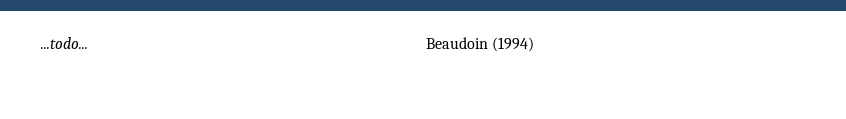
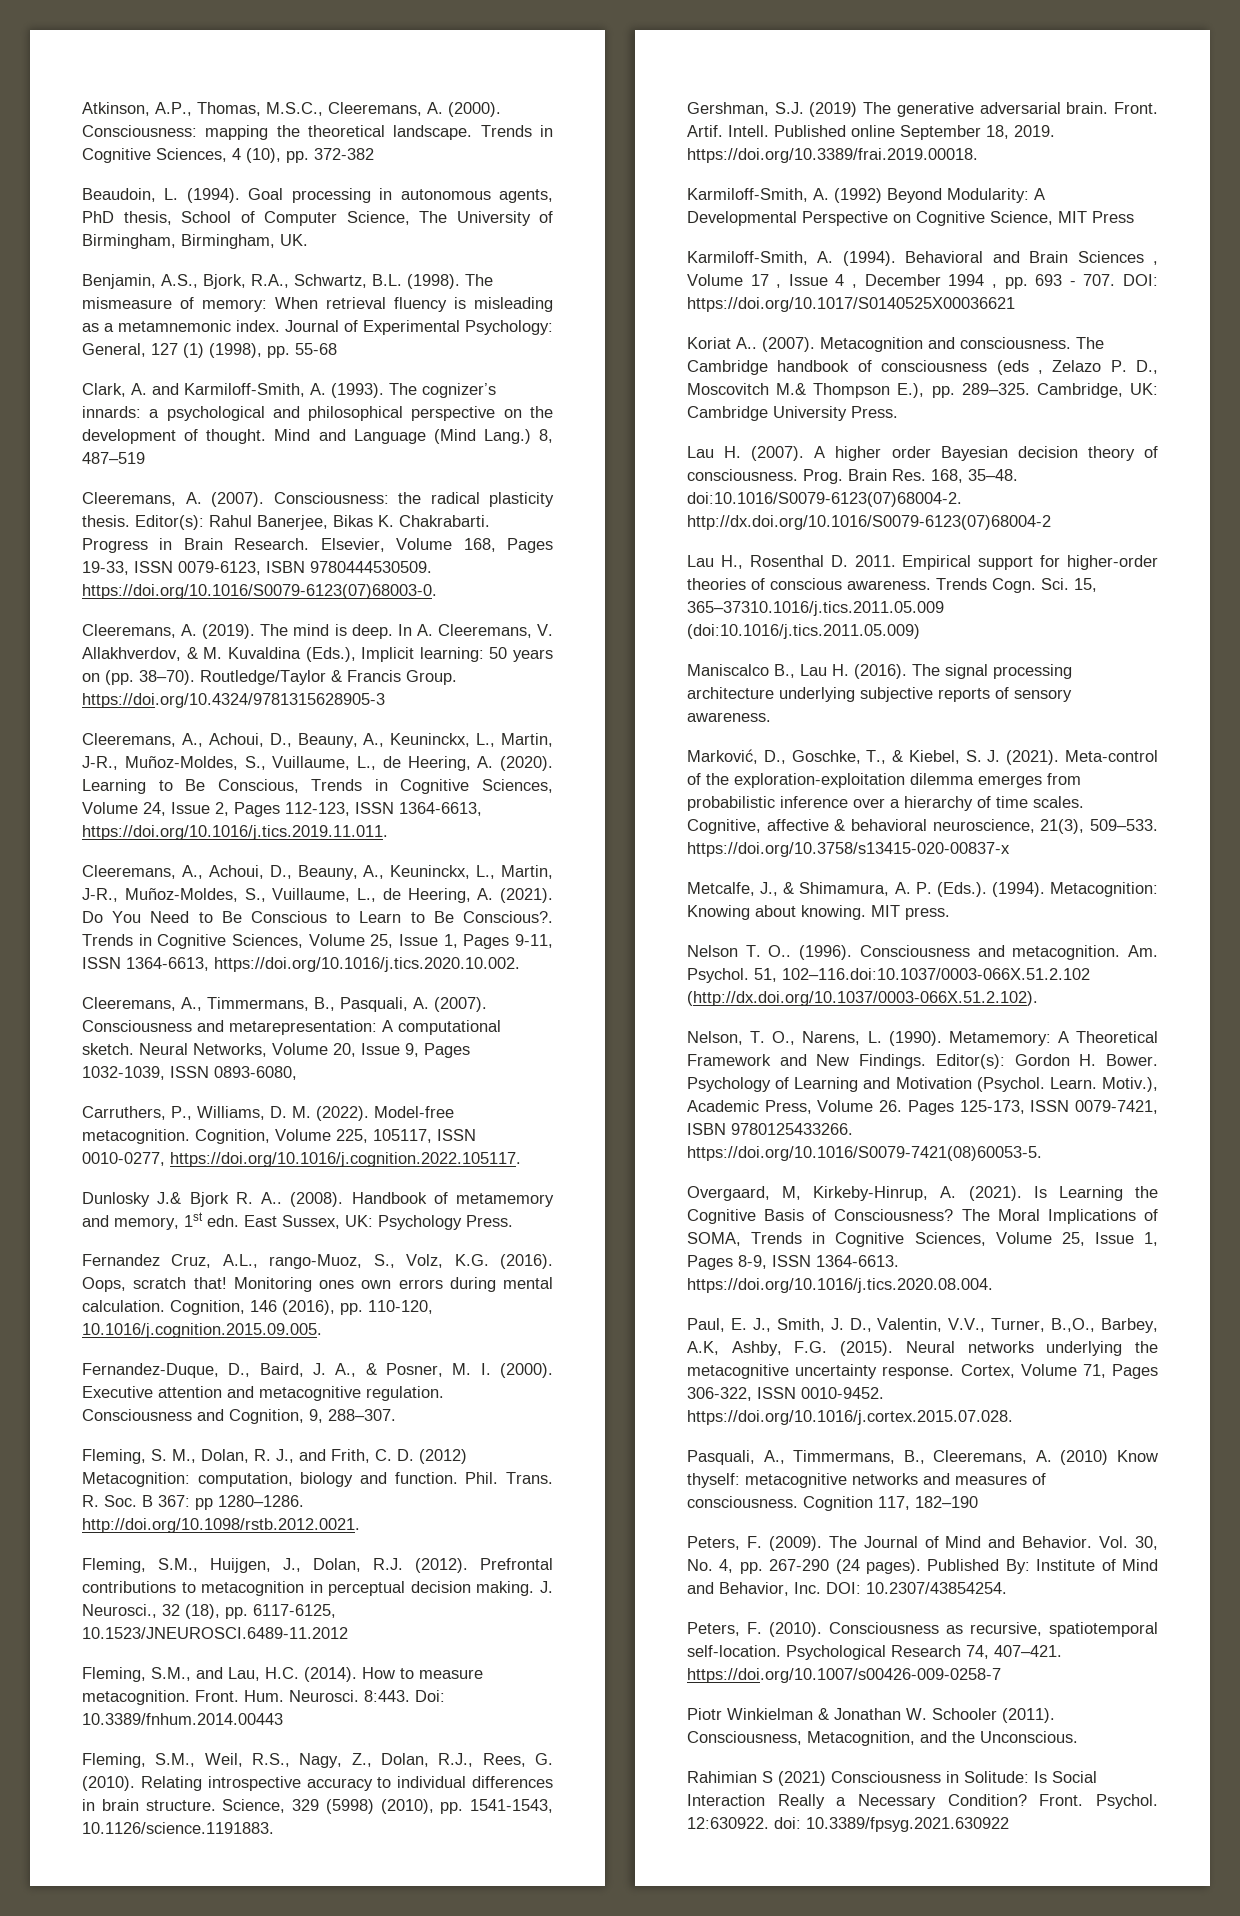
- ...todo...
- Beaudoin (1994)
+ Atkinson, A.P., Thomas, M.S.C., Cleeremans, A. (2000). Consciousness: mapping the theoretical landscape. Trends in Cognitive Sciences, 4 (10), pp. 372-382
+ Beaudoin, L. (1994). Goal processing in autonomous agents, PhD thesis, School of Computer Science, The University of Birmingham, Birmingham, UK.
+ Benjamin, A.S., Bjork, R.A., Schwartz, B.L. (1998). The mismeasure of memory: When retrieval fluency is misleading as a metamnemonic index. Journal of Experimental Psychology: General, 127 (1) (1998), pp. 55-68
+ Clark, A. and Karmiloff-Smith, A. (1993). The cognizer’s innards: a psychological and philosophical perspective on the development of thought. Mind and Language (Mind Lang.) 8, 487–519
+ Cleeremans, A. (2007). Consciousness: the radical plasticity thesis. Editor(s): Rahul Banerjee, Bikas K. Chakrabarti. Progress in Brain Research. Elsevier, Volume 168, Pages 19-33, ISSN 0079-6123, ISBN 9780444530509. https://doi.org/10.1016/S0079-6123(07)68003-0.
+ Cleeremans, A. (2019). The mind is deep. In A. Cleeremans, V. Allakhverdov, & M. Kuvaldina (Eds.), Implicit learning: 50 years on (pp. 38–70). Routledge/Taylor & Francis Group. https://doi.org/10.4324/9781315628905-3
+ Cleeremans, A., Achoui, D., Beauny, A., Keuninckx, L., Martin, J-R., Muñoz-Moldes, S., Vuillaume, L., de Heering, A. (2020). Learning to Be Conscious, Trends in Cognitive Sciences, Volume 24, Issue 2, Pages 112-123, ISSN 1364-6613, https://doi.org/10.1016/j.tics.2019.11.011.
+ Cleeremans, A., Achoui, D., Beauny, A., Keuninckx, L., Martin, J-R., Muñoz-Moldes, S., Vuillaume, L., de Heering, A. (2021). Do You Need to Be Conscious to Learn to Be Conscious?. Trends in Cognitive Sciences, Volume 25, Issue 1, Pages 9-11, ISSN 1364-6613, https://doi.org/10.1016/j.tics.2020.10.002.
+ Cleeremans, A., Timmermans, B., Pasquali, A. (2007). Consciousness and metarepresentation: A computational sketch. Neural Networks, Volume 20, Issue 9, Pages 1032-1039, ISSN 0893-6080,
+ Carruthers, P., Williams, D. M. (2022). Model-free metacognition. Cognition, Volume 225, 105117, ISSN 0010-0277, https://doi.org/10.1016/j.cognition.2022.105117.
+ Dunlosky J.& Bjork R. A.. (2008). Handbook of metamemory and memory, 1st edn. East Sussex, UK: Psychology Press.
+ Fernandez Cruz, A.L., rango-Muoz, S., Volz, K.G. (2016). Oops, scratch that! Monitoring ones own errors during mental calculation. Cognition, 146 (2016), pp. 110-120, 10.1016/j.cognition.2015.09.005.
+ Fernandez-Duque, D., Baird, J. A., & Posner, M. I. (2000). Executive attention and metacognitive regulation. Consciousness and Cognition, 9, 288–307.
+ Fleming, S. M., Dolan, R. J., and Frith, C. D. (2012) Metacognition: computation, biology and function. Phil. Trans. R. Soc. B 367: pp 1280–1286. http://doi.org/10.1098/rstb.2012.0021.
+ Fleming, S.M., Huijgen, J., Dolan, R.J. (2012). Prefrontal contributions to metacognition in perceptual decision making. J. Neurosci., 32 (18), pp. 6117-6125, 10.1523/JNEUROSCI.6489-11.2012
+ Fleming, S.M., and Lau, H.C. (2014). How to measure metacognition. Front. Hum. Neurosci. 8:443. Doi: 10.3389/fnhum.2014.00443
+ Fleming, S.M., Weil, R.S., Nagy, Z., Dolan, R.J., Rees, G. (2010). Relating introspective accuracy to individual differences in brain structure. Science, 329 (5998) (2010), pp. 1541-1543, 10.1126/science.1191883.
+ Gershman, S.J. (2019) The generative adversarial brain. Front. Artif. Intell. Published online September 18, 2019. https://doi.org/10.3389/frai.2019.00018.
+ Karmiloff-Smith, A. (1992) Beyond Modularity: A Developmental Perspective on Cognitive Science, MIT Press
+ Karmiloff-Smith, A. (1994). Behavioral and Brain Sciences , Volume 17 , Issue 4 , December 1994 , pp. 693 - 707. DOI: https://doi.org/10.1017/S0140525X00036621
+ Koriat A.. (2007). Metacognition and consciousness. The Cambridge handbook of consciousness (eds , Zelazo P. D., Moscovitch M.& Thompson E.), pp. 289–325. Cambridge, UK: Cambridge University Press.
+ Lau H. (2007). A higher order Bayesian decision theory of consciousness. Prog. Brain Res. 168, 35–48. doi:10.1016/S0079-6123(07)68004-2. http://dx.doi.org/10.1016/S0079-6123(07)68004-2
+ Lau H., Rosenthal D. 2011. Empirical support for higher-order theories of conscious awareness. Trends Cogn. Sci. 15, 365–37310.1016/j.tics.2011.05.009 (doi:10.1016/j.tics.2011.05.009)
+ Maniscalco B., Lau H. (2016). The signal processing architecture underlying subjective reports of sensory awareness.
+ Marković, D., Goschke, T., & Kiebel, S. J. (2021). Meta-control of the exploration-exploitation dilemma emerges from probabilistic inference over a hierarchy of time scales. Cognitive, affective & behavioral neuroscience, 21(3), 509–533. https://doi.org/10.3758/s13415-020-00837-x
+ Metcalfe, J., & Shimamura, A. P. (Eds.). (1994). Metacognition: Knowing about knowing. MIT press.
+ Nelson T. O.. (1996). Consciousness and metacognition. Am. Psychol. 51, 102–116.doi:10.1037/0003-066X.51.2.102 (http://dx.doi.org/10.1037/0003-066X.51.2.102).
+ Nelson, T. O., Narens, L. (1990). Metamemory: A Theoretical Framework and New Findings. Editor(s): Gordon H. Bower. Psychology of Learning and Motivation (Psychol. Learn. Motiv.), Academic Press, Volume 26. Pages 125-173, ISSN 0079-7421, ISBN 9780125433266. https://doi.org/10.1016/S0079-7421(08)60053-5.
+ Overgaard, M, Kirkeby-Hinrup, A. (2021). Is Learning the Cognitive Basis of Consciousness? The Moral Implications of SOMA, Trends in Cognitive Sciences, Volume 25, Issue 1, Pages 8-9, ISSN 1364-6613. https://doi.org/10.1016/j.tics.2020.08.004.
+ Paul, E. J., Smith, J. D., Valentin, V.V., Turner, B.,O., Barbey, A.K, Ashby, F.G. (2015). Neural networks underlying the metacognitive uncertainty response. Cortex, Volume 71, Pages 306-322, ISSN 0010-9452. https://doi.org/10.1016/j.cortex.2015.07.028.
+ Pasquali, A., Timmermans, B., Cleeremans, A. (2010) Know thyself: metacognitive networks and measures of consciousness. Cognition 117, 182–190
+ Peters, F. (2009). The Journal of Mind and Behavior. Vol. 30, No. 4, pp. 267-290 (24 pages). Published By: Institute of Mind and Behavior, Inc. DOI: 10.2307/43854254.
+ Peters, F. (2010). Consciousness as recursive, spatiotemporal self-location. Psychological Research 74, 407–421. https://doi.org/10.1007/s00426-009-0258-7
+ Piotr Winkielman & Jonathan W. Schooler (2011). Consciousness, Metacognition, and the Unconscious.
+ Rahimian S (2021) Consciousness in Solitude: Is Social Interaction Really a Necessary Condition? Front. Psychol. 12:630922. doi: 10.3389/fpsyg.2021.630922

